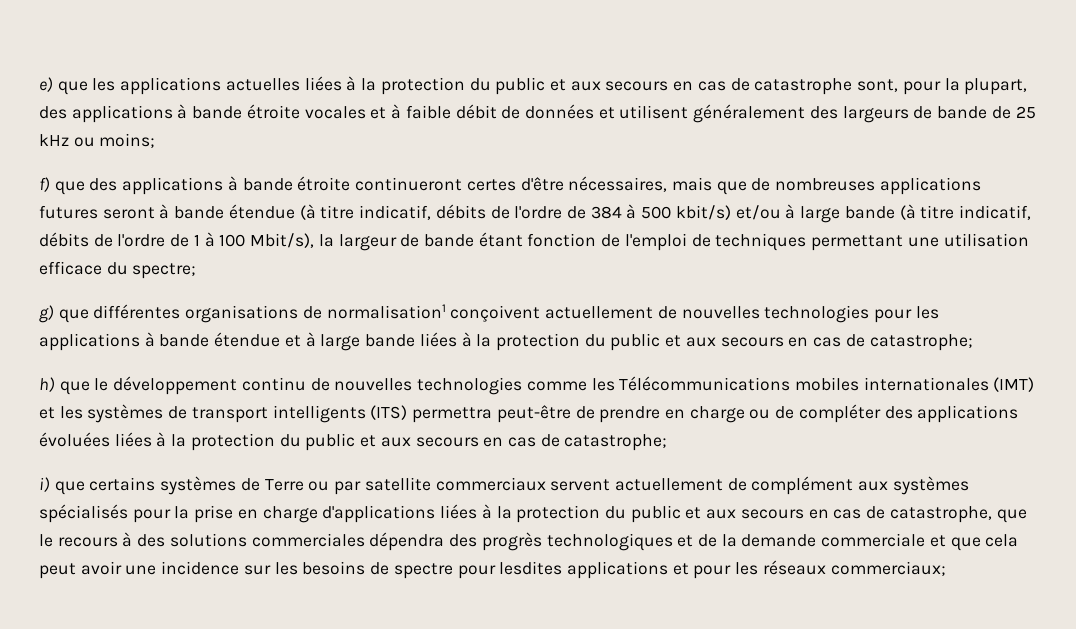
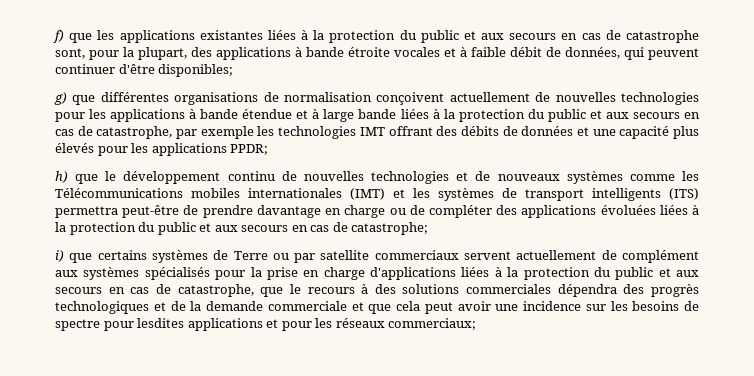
- e) que les applications actuelles liées à la protection du public et aux secours en cas de catastrophe sont, pour la plupart, des applications à bande étroite vocales et à faible débit de données et utilisent généralement des largeurs de bande de 25 kHz ou moins;
- f) que des applications à bande étroite continueront certes d'être nécessaires, mais que de nombreuses applications futures seront à bande étendue (à titre indicatif, débits de l'ordre de 384 à 500 kbit/s) et/ou à large bande (à titre indicatif, débits de l'ordre de 1 à 100 Mbit/s), la largeur de bande étant fonction de l'emploi de techniques permettant une utilisation efficace du spectre;
+ f) que les applications existantes liées à la protection du public et aux secours en cas de catastrophe sont, pour la plupart, des applications à bande étroite vocales et à faible débit de données, qui peuvent continuer d'être disponibles;
- g) que différentes organisations de normalisation1 conçoivent actuellement de nouvelles technologies pour les applications à bande étendue et à large bande liées à la protection du public et aux secours en cas de catastrophe;
+ g) que différentes organisations de normalisation conçoivent actuellement de nouvelles technologies pour les applications à bande étendue et à large bande liées à la protection du public et aux secours en cas de catastrophe, par exemple les technologies IMT offrant des débits de données et une capacité plus élevés pour les applications PPDR;
- h) que le développement continu de nouvelles technologies comme les Télécommunications mobiles internationales (IMT) et les systèmes de transport intelligents (ITS) permettra peut-être de prendre en charge ou de compléter des applications évoluées liées à la protection du public et aux secours en cas de catastrophe;
+ h) que le développement continu de nouvelles technologies et de nouveaux systèmes comme les Télécommunications mobiles internationales (IMT) et les systèmes de transport intelligents (ITS) permettra peut-être de prendre davantage en charge ou de compléter des applications évoluées liées à la protection du public et aux secours en cas de catastrophe;

